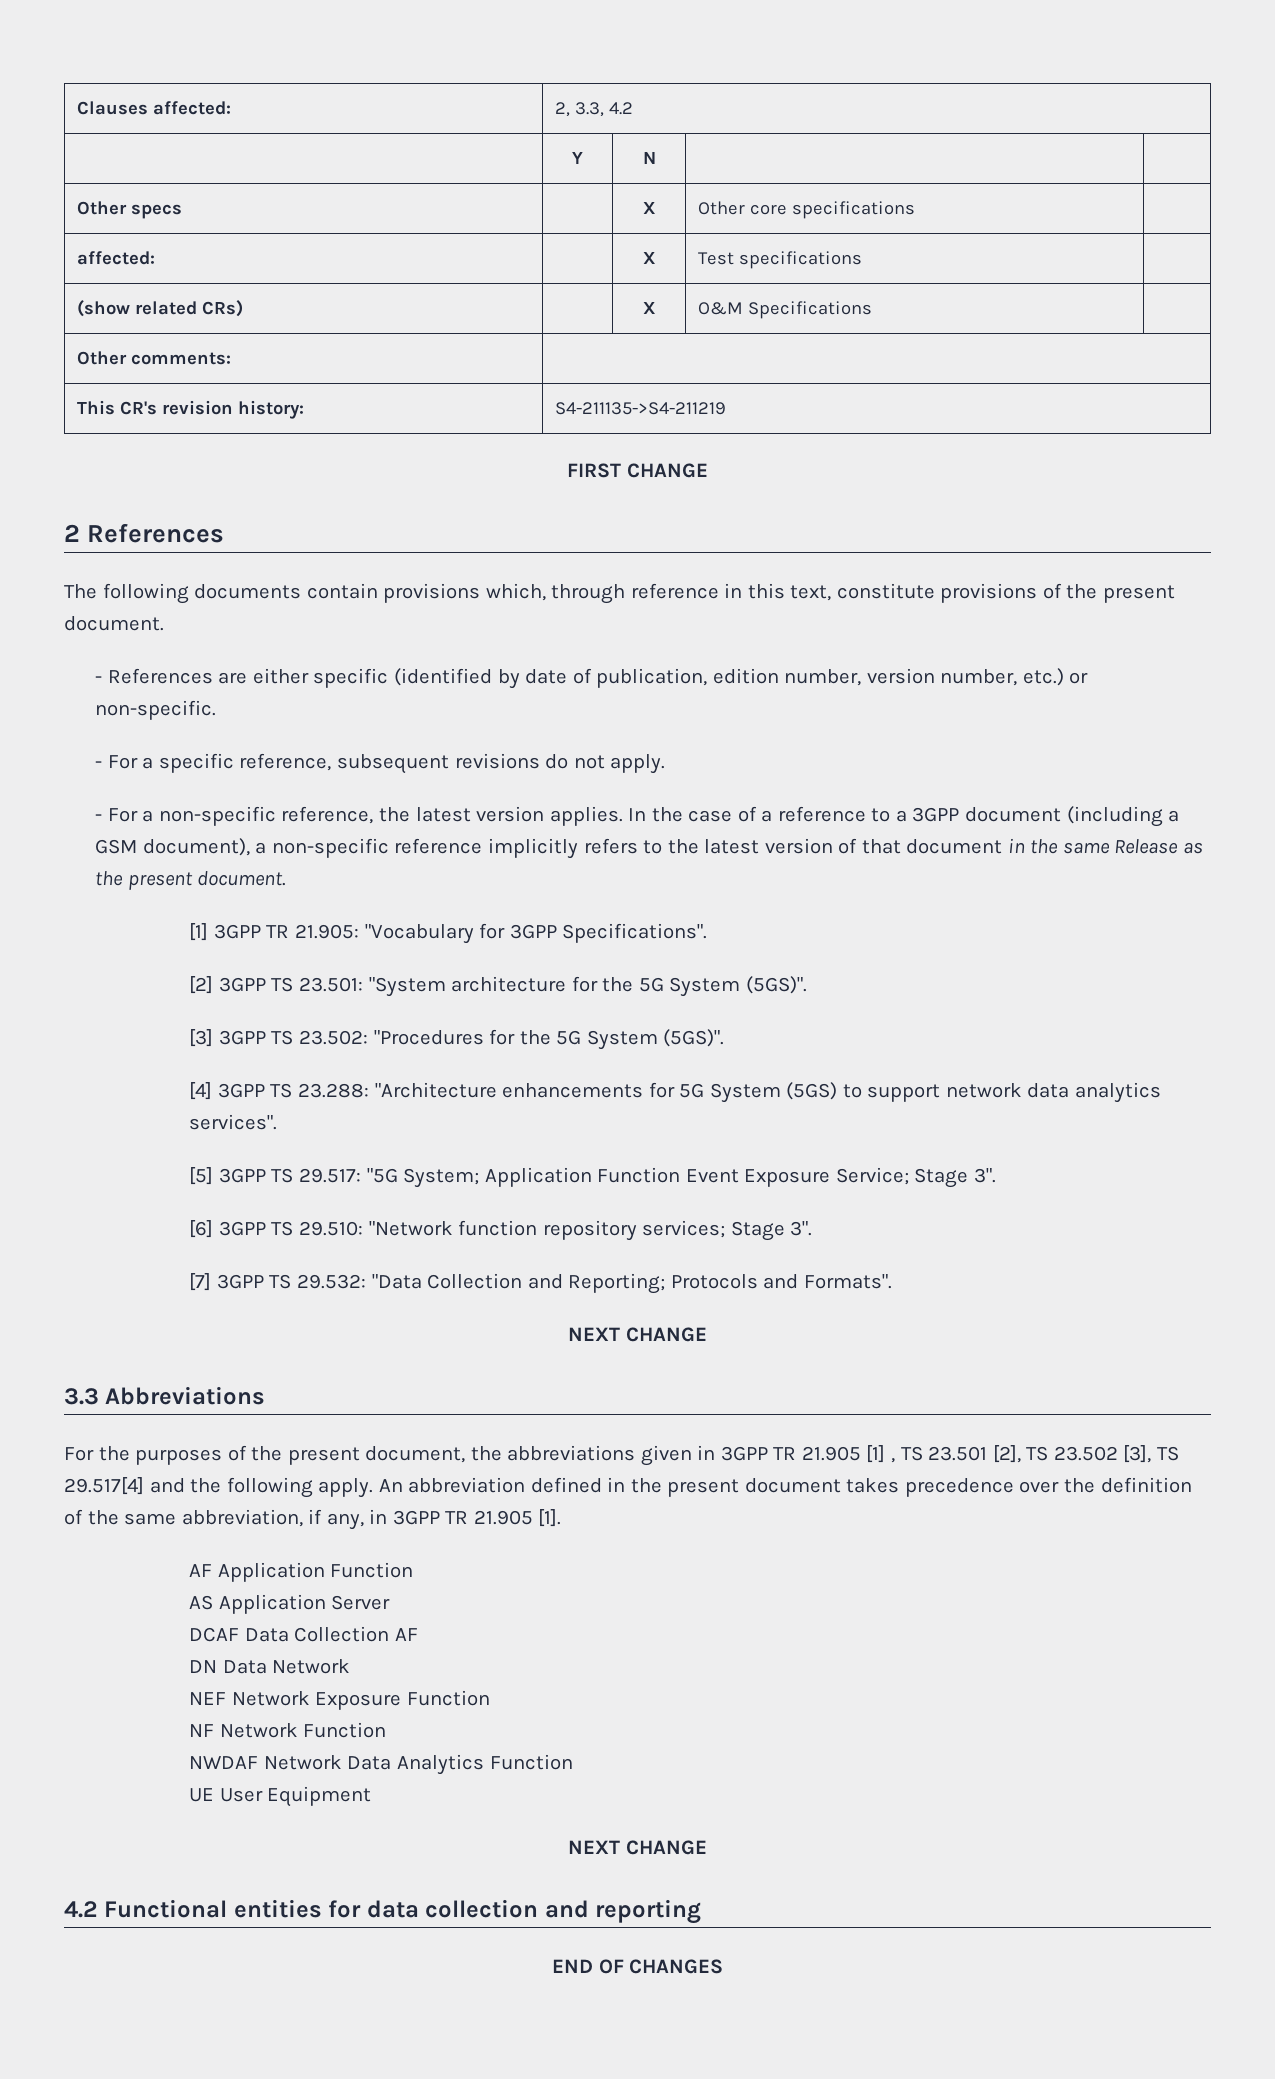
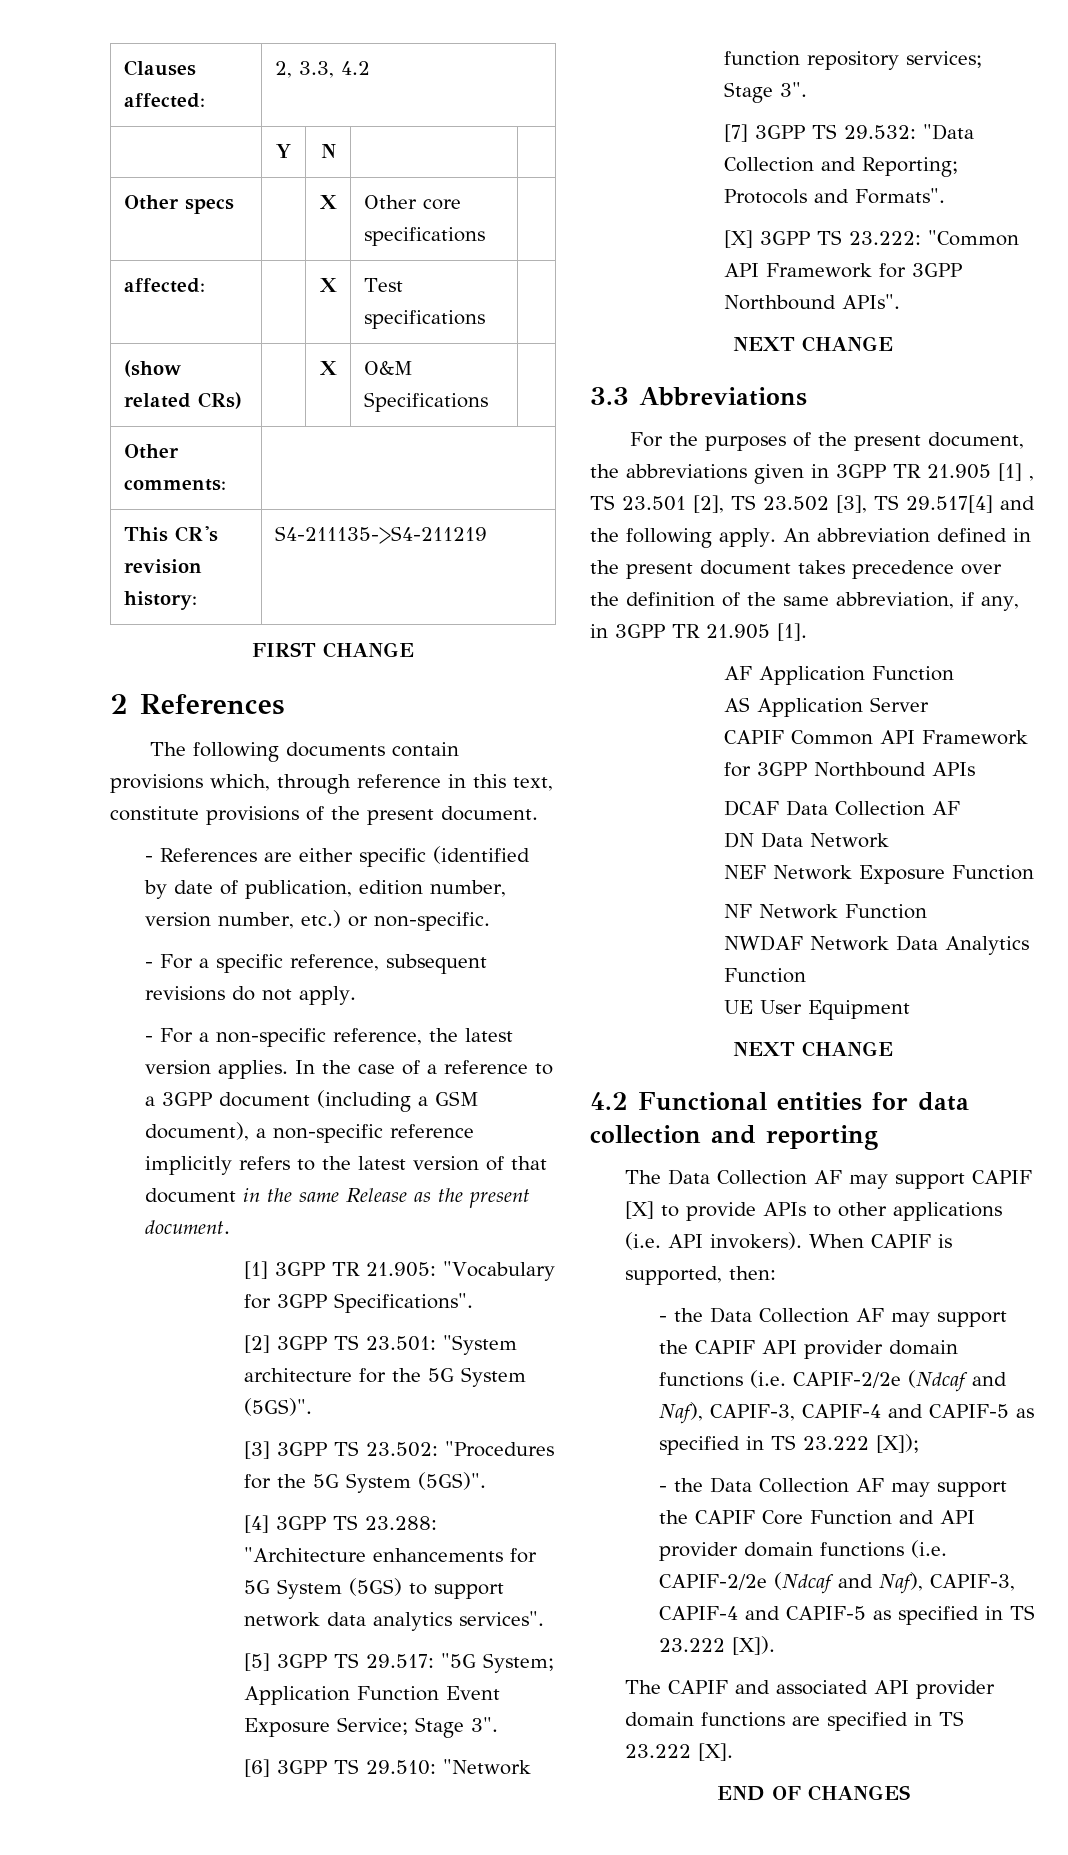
+ [X] 3GPP TS 23.222: "Common API Framework for 3GPP Northbound APIs".
+ CAPIF Common API Framework for 3GPP Northbound APIs
+ The Data Collection AF may support CAPIF [X] to provide APIs to other applications (i.e. API invokers). When CAPIF is supported, then:
+ - the Data Collection AF may support the CAPIF API provider domain functions (i.e. CAPIF-2/2e (Ndcaf and Naf), CAPIF-3, CAPIF-4 and CAPIF-5 as specified in TS 23.222 [X]);
+ - the Data Collection AF may support the CAPIF Core Function and API provider domain functions (i.e. CAPIF-2/2e (Ndcaf and Naf), CAPIF-3, CAPIF-4 and CAPIF-5 as specified in TS 23.222 [X]).
+ The CAPIF and associated API provider domain functions are specified in TS 23.222 [X].

